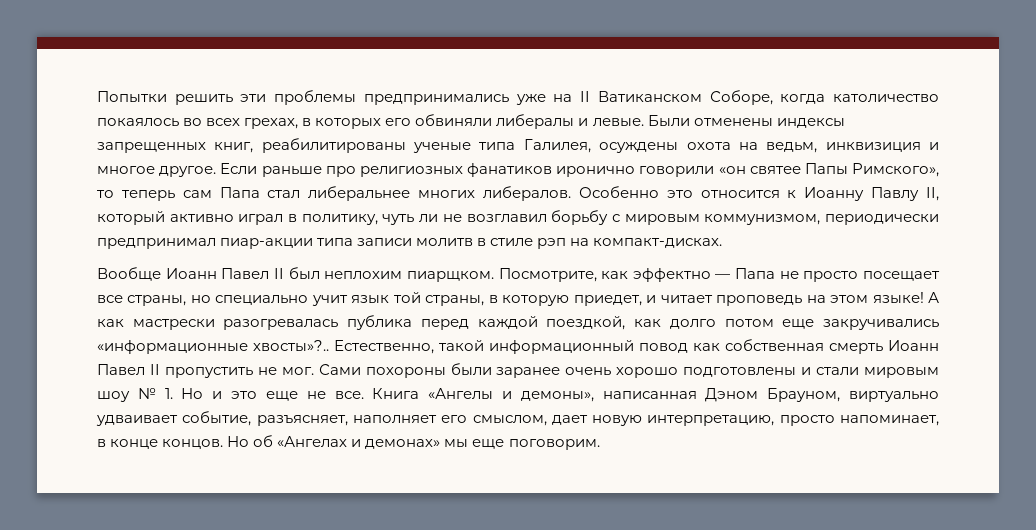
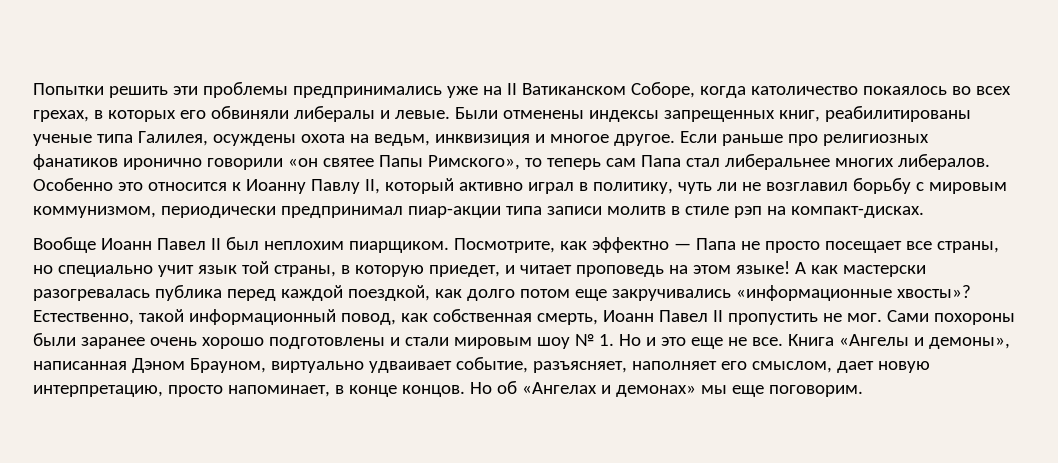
- Вообще Иоанн Павел II был неплохим пиарщком.
+ Вообще Иоанн Павел II был неплохим пиарщиком.
- А как мастрески разогревалась публика перед каждой поездкой, как долго потом еще закручивались «информационные хвосты»?..
+ А как мастерски разогревалась публика перед каждой поездкой, как долго потом еще закручивались «информационные хвосты»?
- Естественно, такой информационный повод как собственная смерть Иоанн Павел II пропустить не мог.
+ Естественно, такой информационный повод, как собственная смерть, Иоанн Павел II пропустить не мог.

